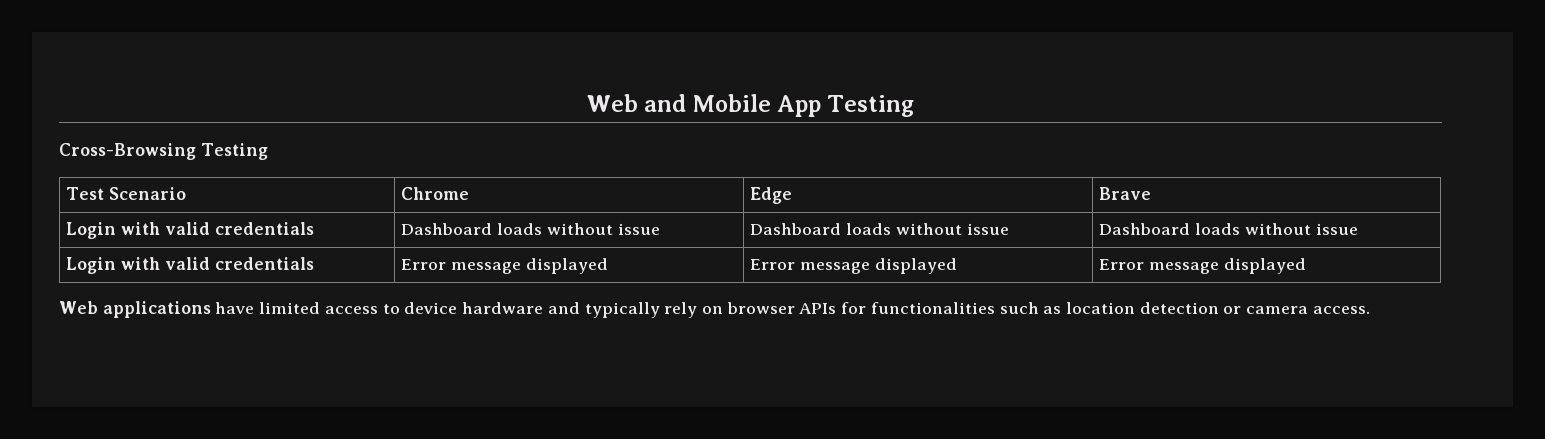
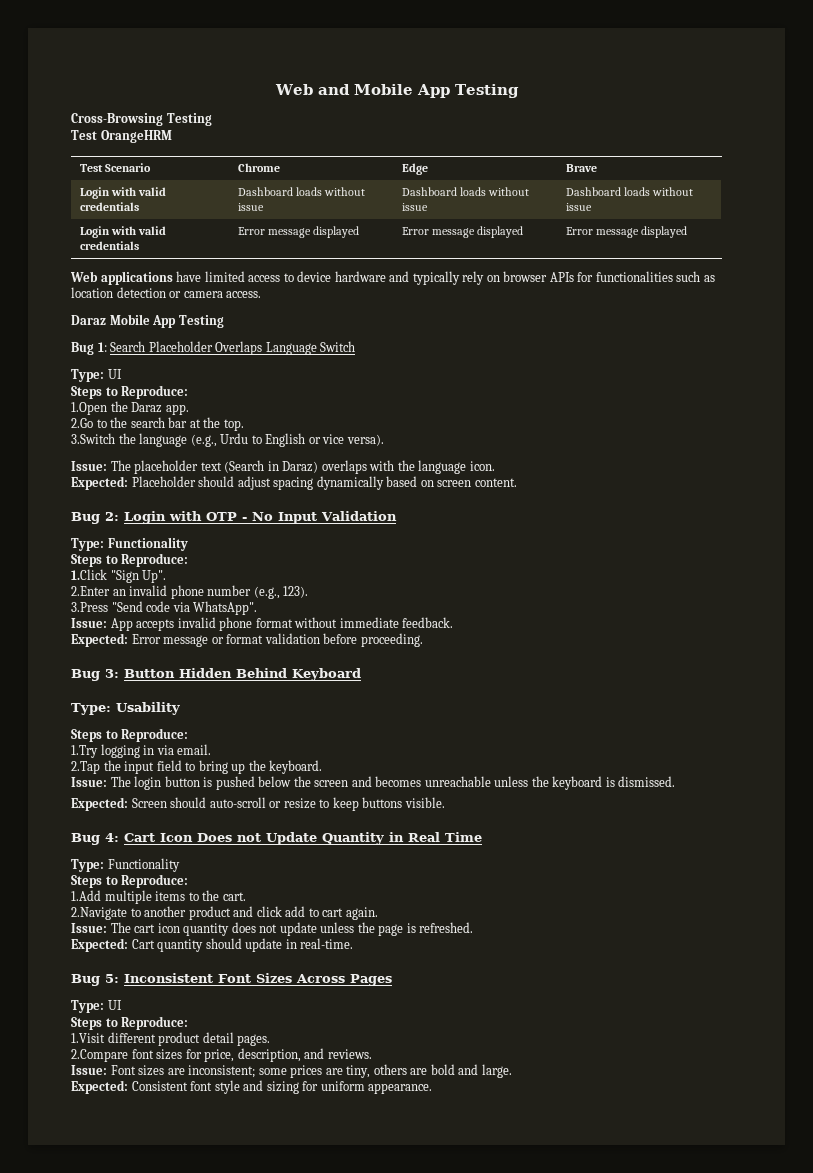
+ Test OrangeHRM
+ Daraz Mobile App Testing
+ Bug 1: Search Placeholder Overlaps Language Switch
+ Type: UI
+ Steps to Reproduce:
+ 1.Open the Daraz app.
+ 2.Go to the search bar at the top.
+ 3.Switch the language (e.g., Urdu to English or vice versa).
+ Issue: The placeholder text (Search in Daraz) overlaps with the language icon.
+ Expected: Placeholder should adjust spacing dynamically based on screen content.
+ Bug 2: Login with OTP - No Input Validation
+ Type: Functionality
+ Steps to Reproduce:
+ 1.Click "Sign Up".
+ 2.Enter an invalid phone number (e.g., 123).
+ 3.Press "Send code via WhatsApp".
+ Issue: App accepts invalid phone format without immediate feedback.
+ Expected: Error message or format validation before proceeding.
+ Bug 3: Button Hidden Behind Keyboard
+ Type: Usability
+ Steps to Reproduce:
+ 1.Try logging in via email.
+ 2.Tap the input field to bring up the keyboard.
+ Issue: The login button is pushed below the screen and becomes unreachable unless the keyboard is dismissed.
+ Expected: Screen should auto-scroll or resize to keep buttons visible.
+ Bug 4: Cart Icon Does not Update Quantity in Real Time
+ Type: Functionality
+ Steps to Reproduce:
+ 1.Add multiple items to the cart.
+ 2.Navigate to another product and click add to cart again.
+ Issue: The cart icon quantity does not update unless the page is refreshed.
+ Expected: Cart quantity should update in real-time.
+ Bug 5: Inconsistent Font Sizes Across Pages
+ Type: UI
+ Steps to Reproduce:
+ 1.Visit different product detail pages.
+ 2.Compare font sizes for price, description, and reviews.
+ Issue: Font sizes are inconsistent; some prices are tiny, others are bold and large.
+ Expected: Consistent font style and sizing for uniform appearance.

